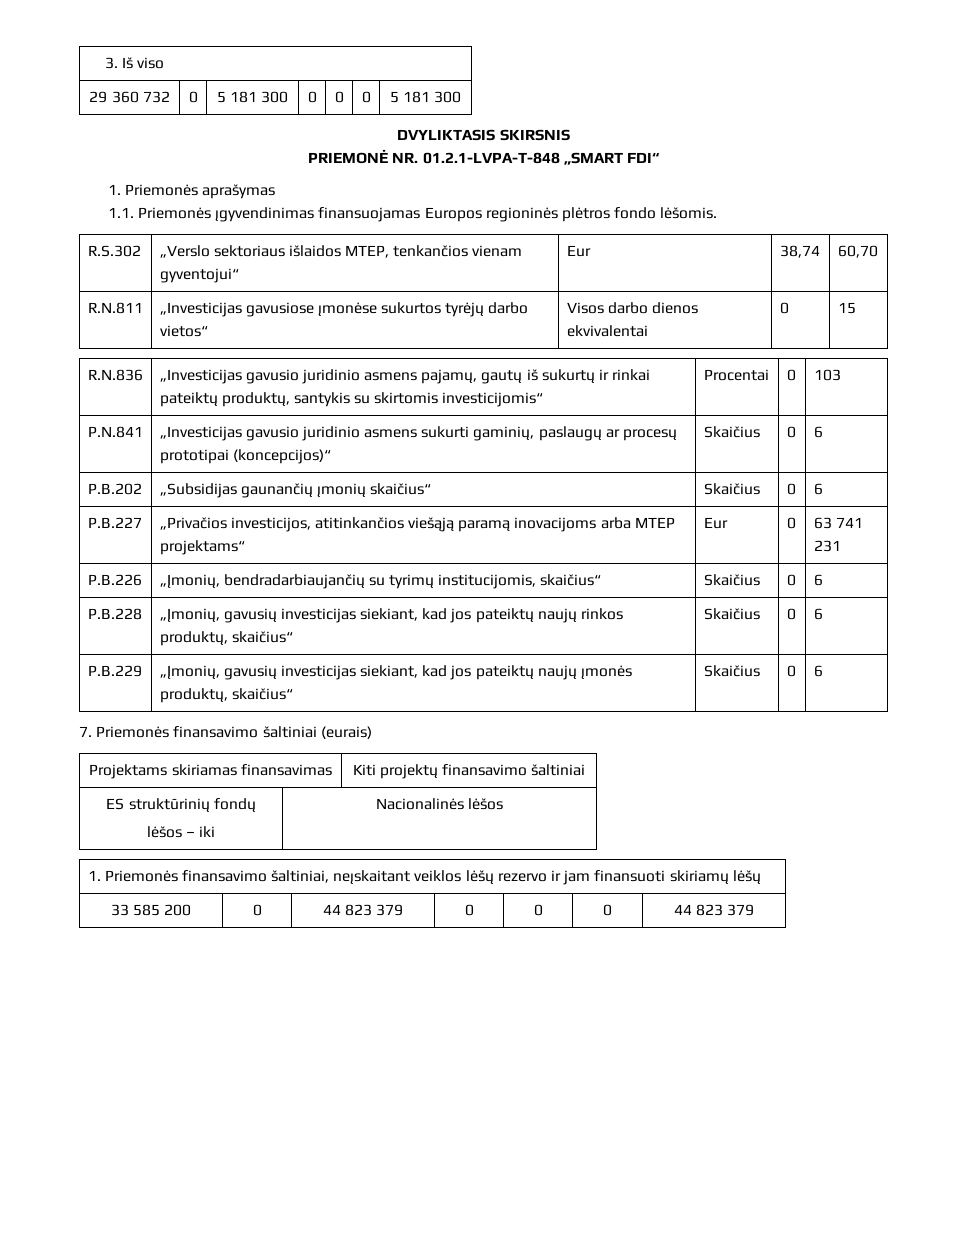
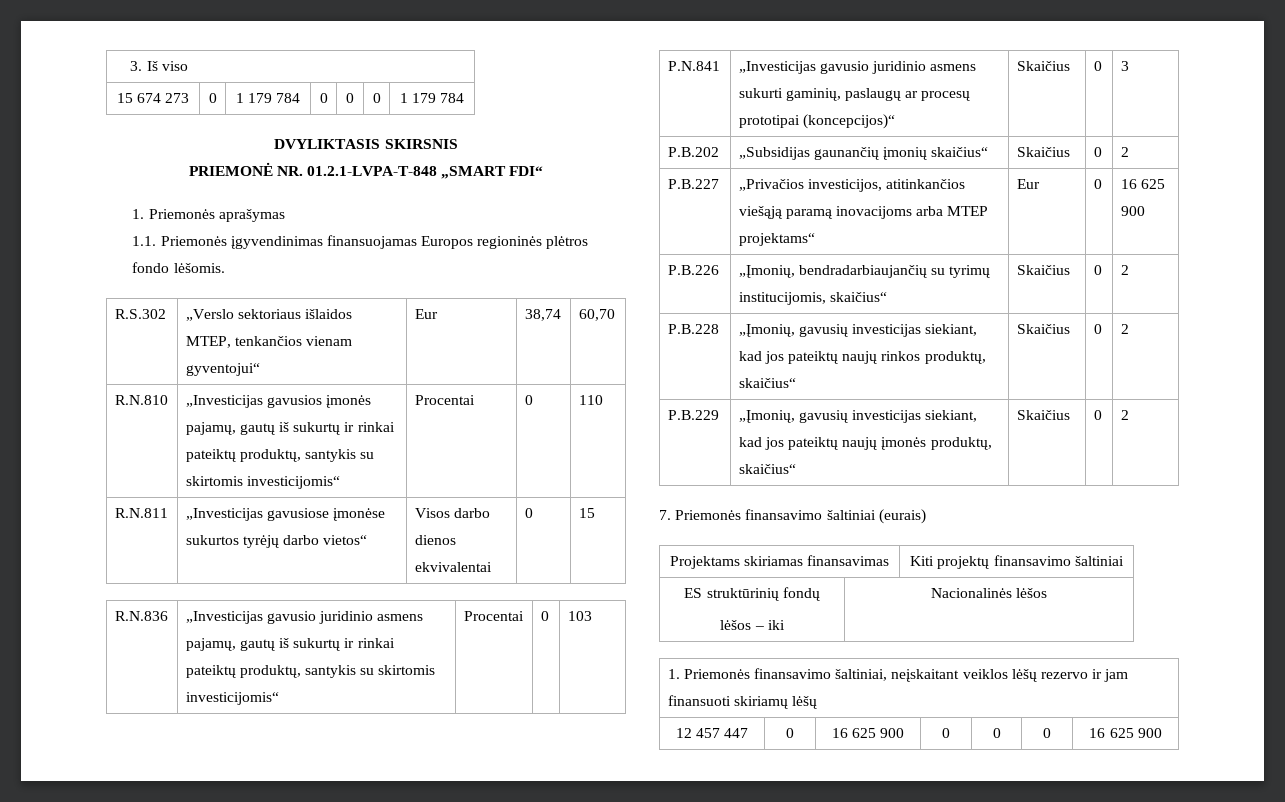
- 29 360 732 | 0 | 5 181 300 | 0 | 0 | 0 | 5 181 300
+ 15 674 273 | 0 | 1 179 784 | 0 | 0 | 0 | 1 179 784
+ R.N.810 | „Investicijas gavusios įmonės pajamų, gautų iš sukurtų ir rinkai pateiktų produktų, santykis su skirtomis investicijomis“ | Procentai | 0 | 110
- P.N.841 | „Investicijas gavusio juridinio asmens sukurti gaminių, paslaugų ar procesų prototipai (koncepcijos)“ | Skaičius | 0 | 6
+ P.N.841 | „Investicijas gavusio juridinio asmens sukurti gaminių, paslaugų ar procesų prototipai (koncepcijos)“ | Skaičius | 0 | 3
- P.B.202 | „Subsidijas gaunančių įmonių skaičius“ | Skaičius | 0 | 6
+ P.B.202 | „Subsidijas gaunančių įmonių skaičius“ | Skaičius | 0 | 2
- P.B.227 | „Privačios investicijos, atitinkančios viešąją paramą inovacijoms arba MTEP projektams“ | Eur | 0 | 63 741 231
+ P.B.227 | „Privačios investicijos, atitinkančios viešąją paramą inovacijoms arba MTEP projektams“ | Eur | 0 | 16 625 900
- P.B.226 | „Įmonių, bendradarbiaujančių su tyrimų institucijomis, skaičius“ | Skaičius | 0 | 6
+ P.B.226 | „Įmonių, bendradarbiaujančių su tyrimų institucijomis, skaičius“ | Skaičius | 0 | 2
- P.B.228 | „Įmonių, gavusių investicijas siekiant, kad jos pateiktų naujų rinkos produktų, skaičius“ | Skaičius | 0 | 6
+ P.B.228 | „Įmonių, gavusių investicijas siekiant, kad jos pateiktų naujų rinkos produktų, skaičius“ | Skaičius | 0 | 2
- P.B.229 | „Įmonių, gavusių investicijas siekiant, kad jos pateiktų naujų įmonės produktų, skaičius“ | Skaičius | 0 | 6
+ P.B.229 | „Įmonių, gavusių investicijas siekiant, kad jos pateiktų naujų įmonės produktų, skaičius“ | Skaičius | 0 | 2
- 33 585 200 | 0 | 44 823 379 | 0 | 0 | 0 | 44 823 379
+ 12 457 447 | 0 | 16 625 900 | 0 | 0 | 0 | 16 625 900

